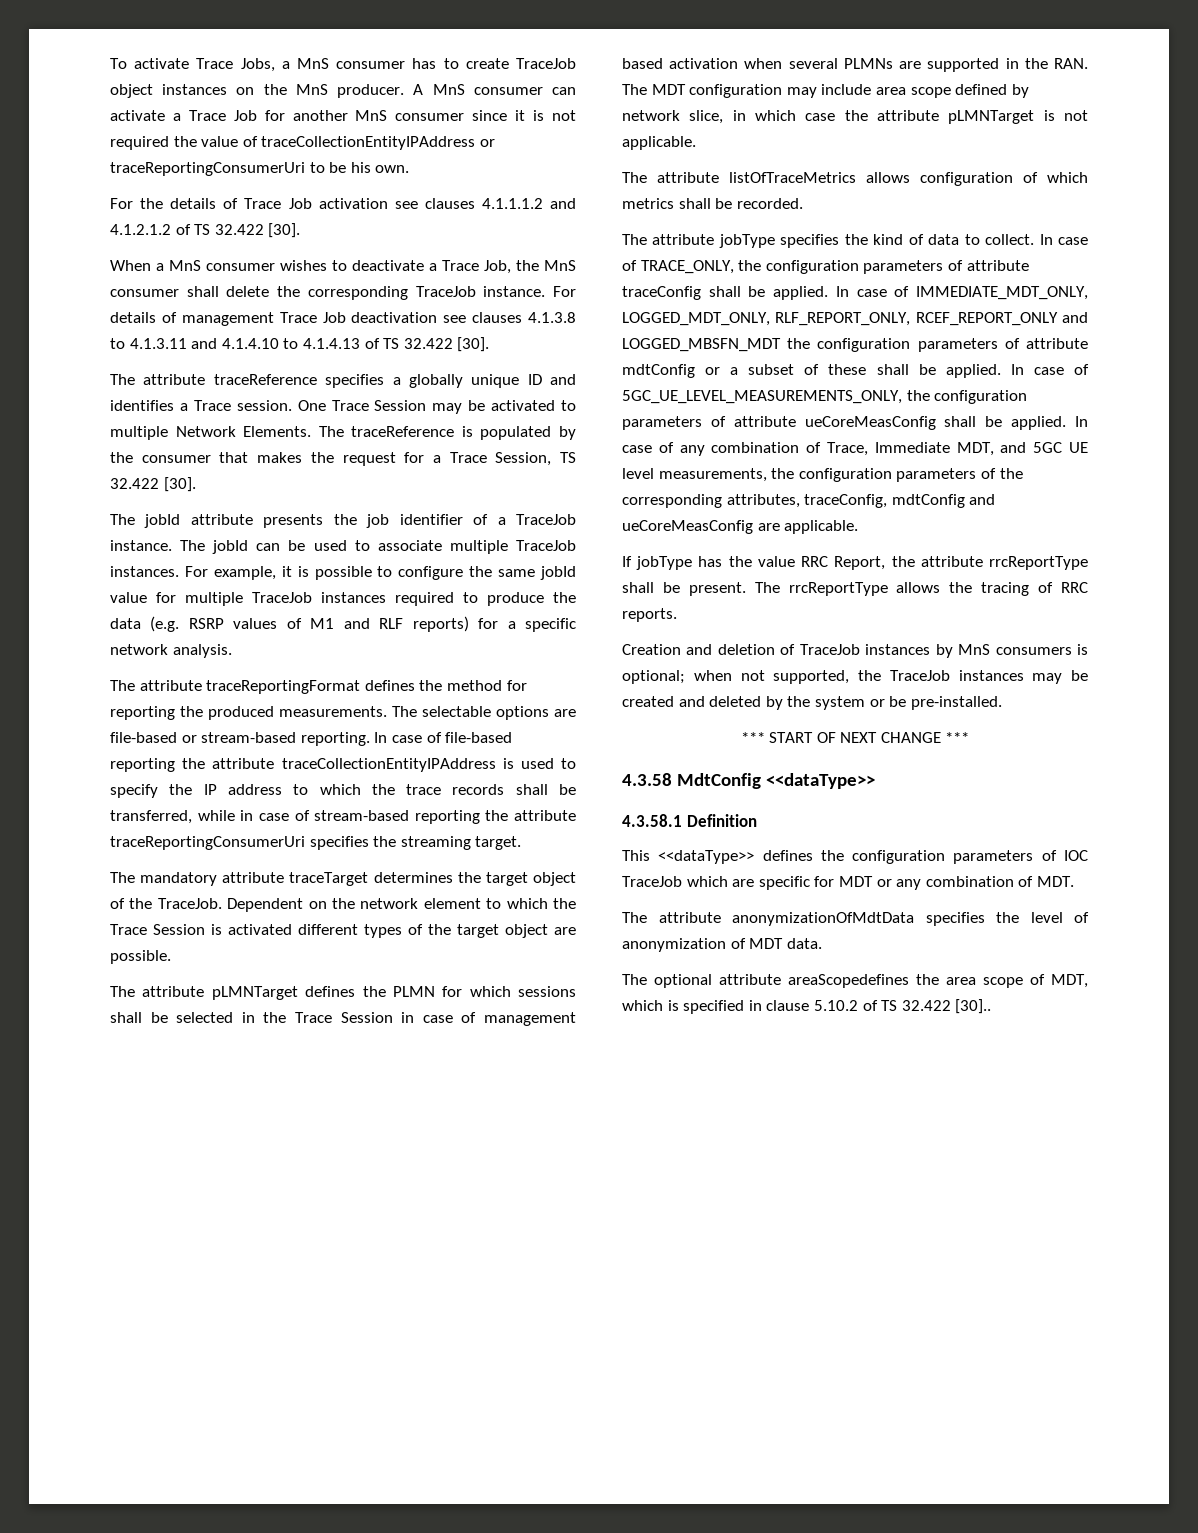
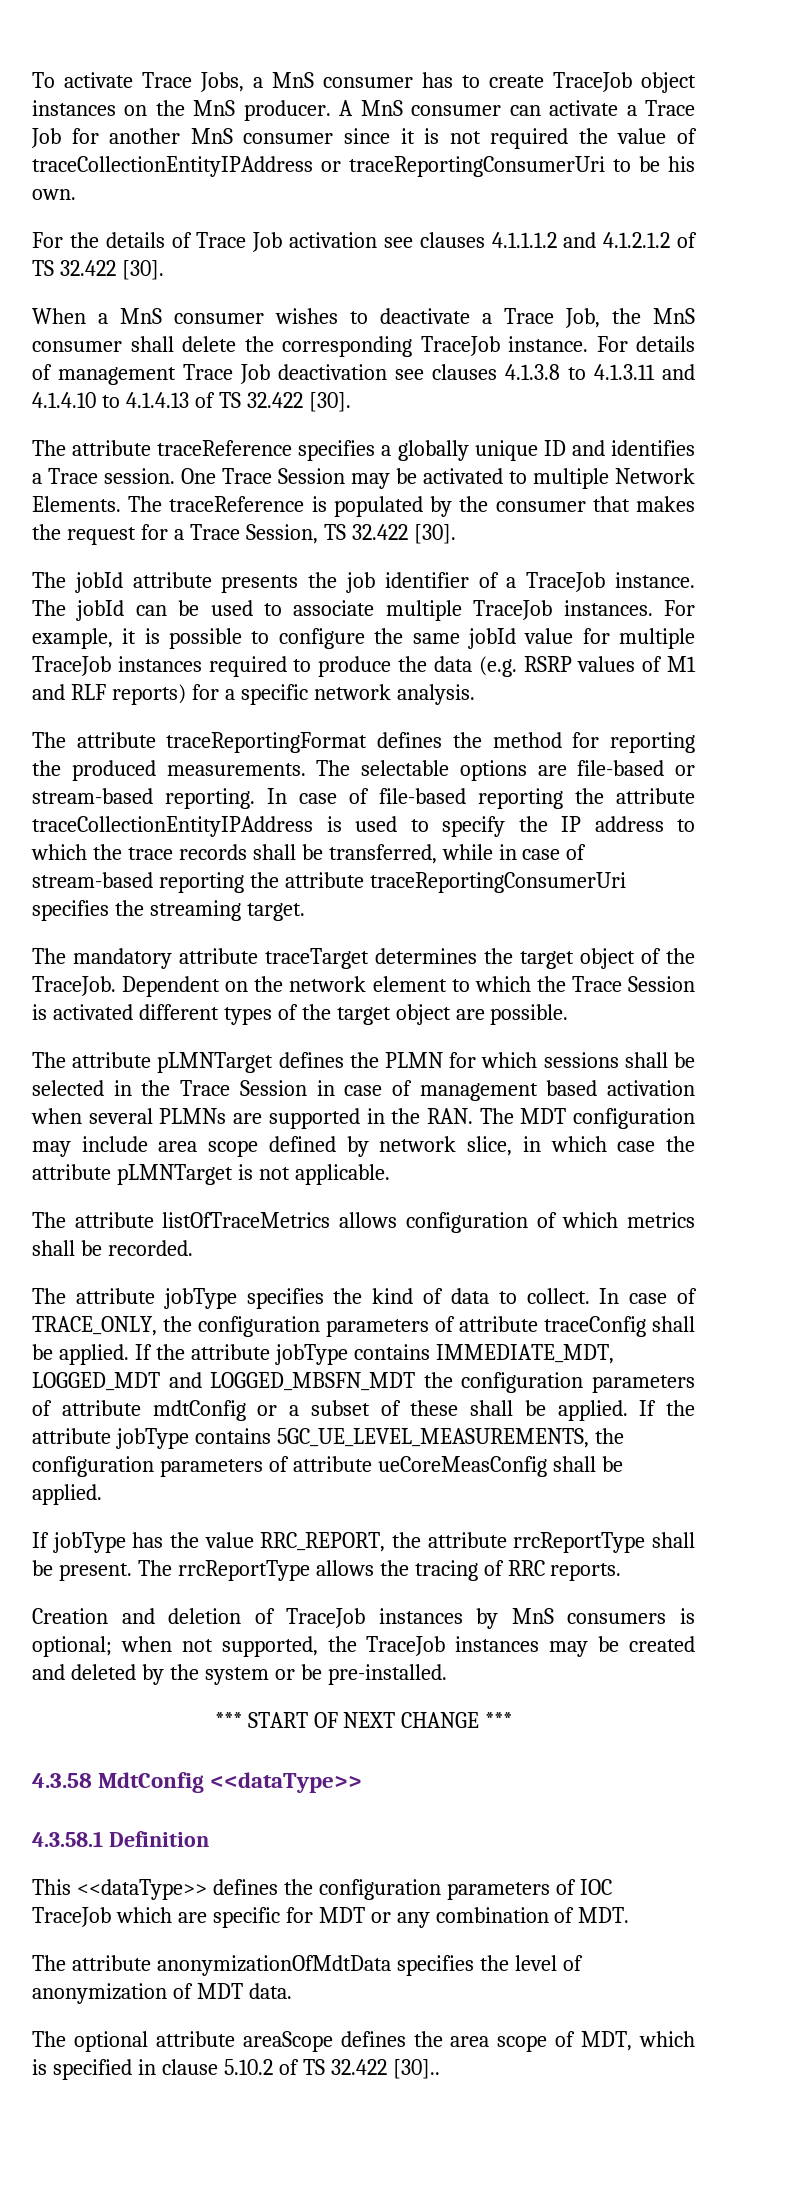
- In case of IMMEDIATE_MDT_ONLY, LOGGED_MDT_ONLY, RLF_REPORT_ONLY, RCEF_REPORT_ONLY and LOGGED_MBSFN_MDT the configuration parameters of attribute mdtConfig or a subset of these shall be applied.
+ If the attribute jobType contains IMMEDIATE_MDT, LOGGED_MDT and LOGGED_MBSFN_MDT the configuration parameters of attribute mdtConfig or a subset of these shall be applied.
- In case of 5GC_UE_LEVEL_MEASUREMENTS_ONLY, the configuration parameters of attribute ueCoreMeasConfig shall be applied. In case of any combination of Trace, Immediate MDT, and 5GC UE level measurements, the configuration parameters of the corresponding attributes, traceConfig, mdtConfig and ueCoreMeasConfig are applicable.
+ If the attribute jobType contains 5GC_UE_LEVEL_MEASUREMENTS, the configuration parameters of attribute ueCoreMeasConfig shall be applied.
- If jobType has the value RRC Report, the attribute rrcReportType shall be present.
+ If jobType has the value RRC_REPORT, the attribute rrcReportType shall be present.
- The optional attribute areaScopedefines the area scope of MDT, which is specified in clause 5.10.2 of TS 32.422 [30]..
+ The optional attribute areaScope defines the area scope of MDT, which is specified in clause 5.10.2 of TS 32.422 [30]..

